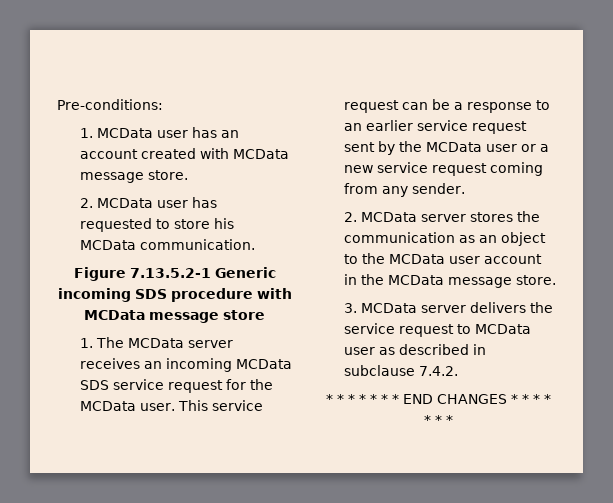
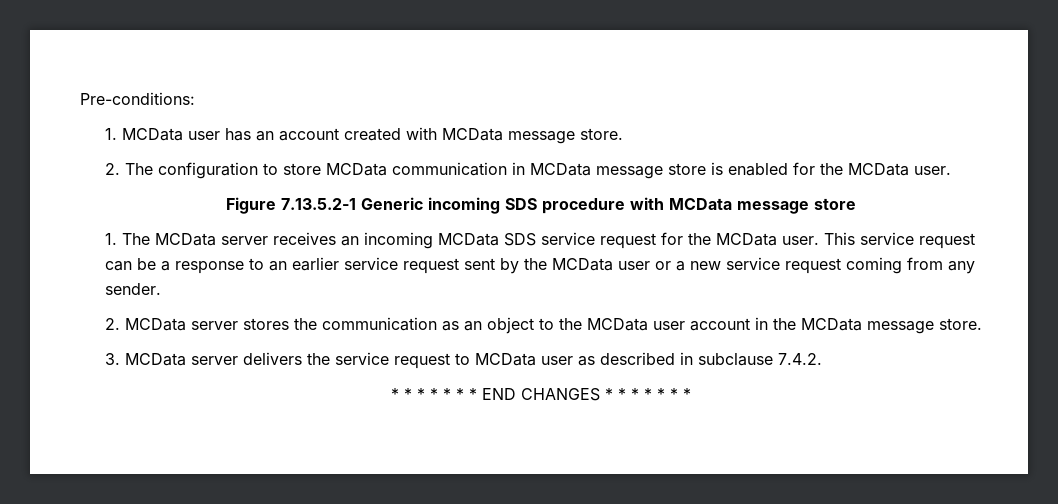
- 2. MCData user has requested to store his MCData communication.
+ 2. The configuration to store MCData communication in MCData message store is enabled for the MCData user.

